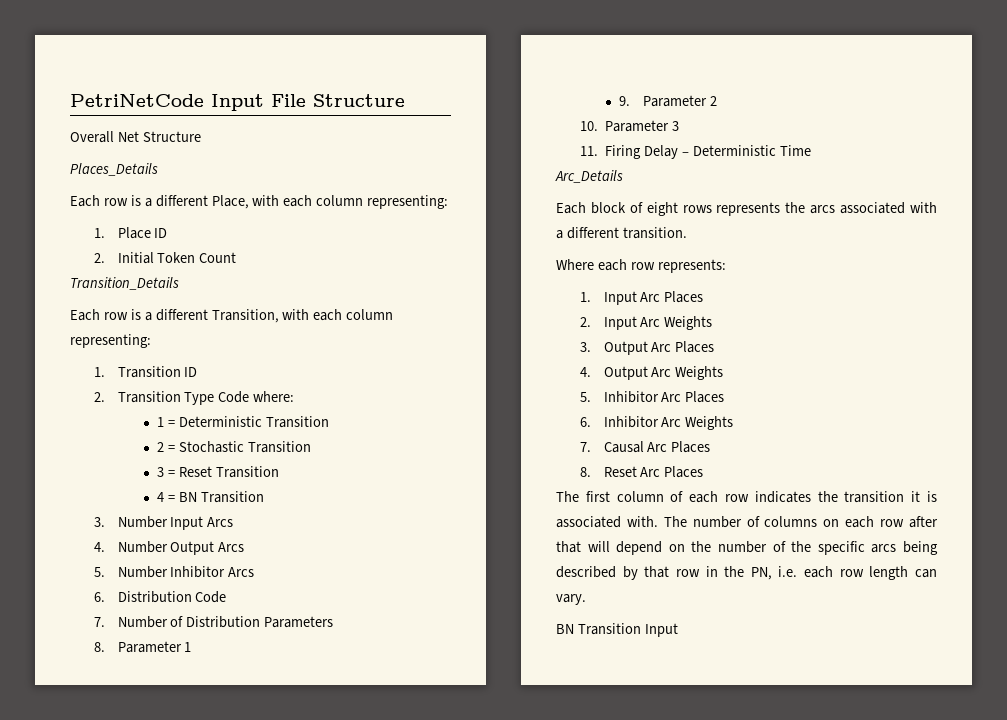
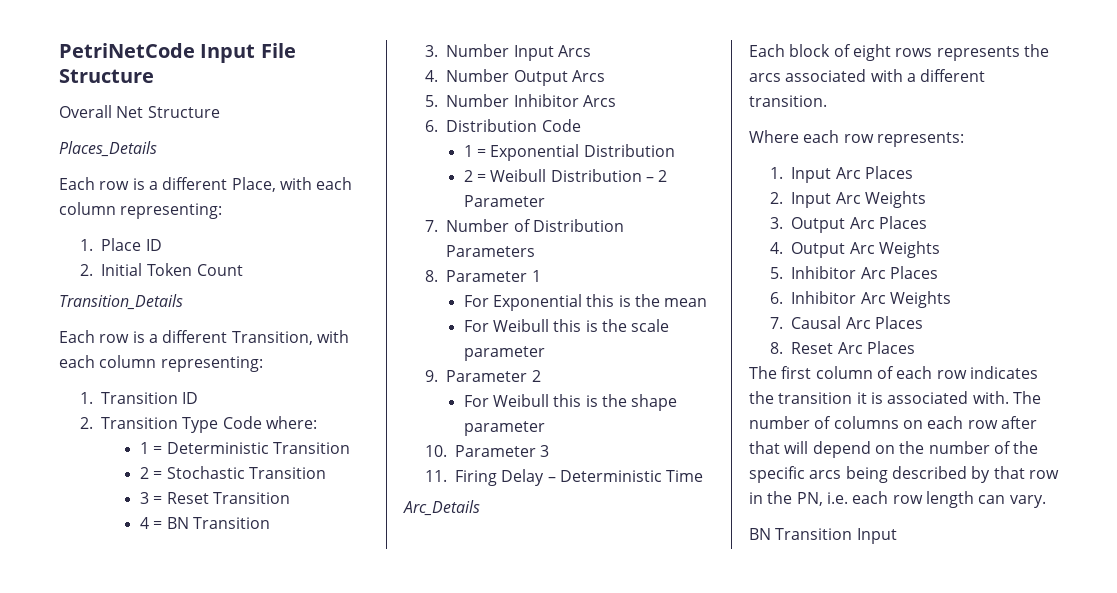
+ 1 = Exponential Distribution
+ 2 = Weibull Distribution – 2 Parameter
+ For Exponential this is the mean
+ For Weibull this is the scale parameter
  9. Parameter 2
+ For Weibull this is the shape parameter

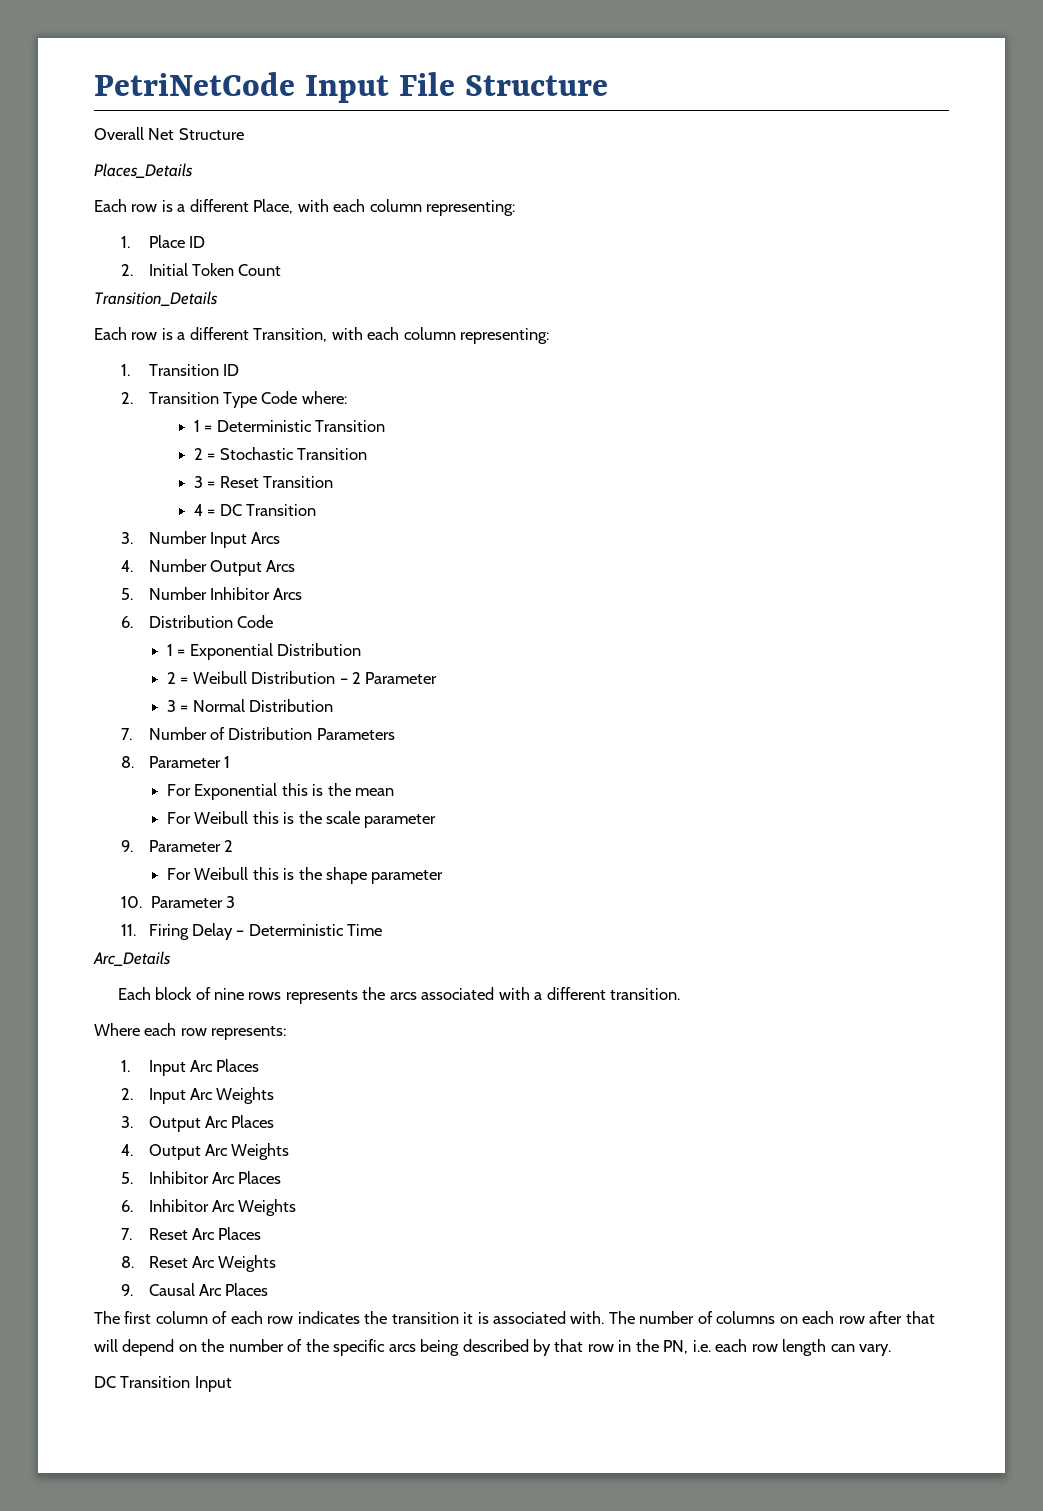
- 4 = BN Transition
+ 4 = DC Transition
+ 3 = Normal Distribution
- Each block of eight rows represents the arcs associated with a different transition.
+ Each block of nine rows represents the arcs associated with a different transition.
- 7. Causal Arc Places
+ 7. Reset Arc Places
- 8. Reset Arc Places
+ 8. Reset Arc Weights
+ 9. Causal Arc Places
- BN Transition Input
+ DC Transition Input

